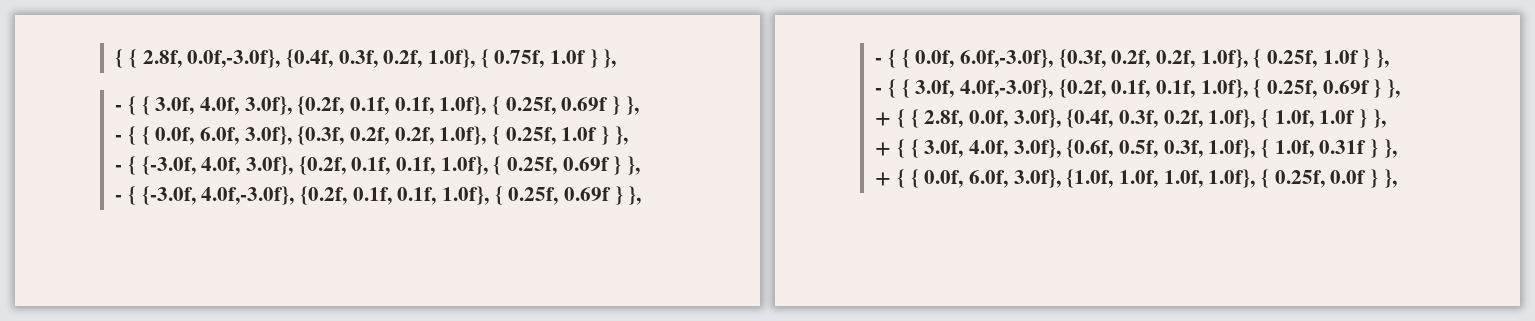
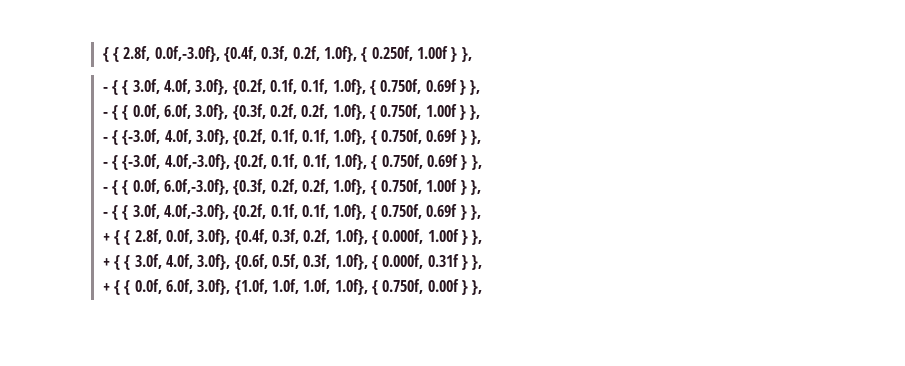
- { { 2.8f, 0.0f,-3.0f}, {0.4f, 0.3f, 0.2f, 1.0f}, { 0.75f, 1.0f } },
+ { { 2.8f, 0.0f,-3.0f}, {0.4f, 0.3f, 0.2f, 1.0f}, { 0.250f, 1.00f } },
- - { { 3.0f, 4.0f, 3.0f}, {0.2f, 0.1f, 0.1f, 1.0f}, { 0.25f, 0.69f } },
+ - { { 3.0f, 4.0f, 3.0f}, {0.2f, 0.1f, 0.1f, 1.0f}, { 0.750f, 0.69f } },
- - { { 0.0f, 6.0f, 3.0f}, {0.3f, 0.2f, 0.2f, 1.0f}, { 0.25f, 1.0f } },
+ - { { 0.0f, 6.0f, 3.0f}, {0.3f, 0.2f, 0.2f, 1.0f}, { 0.750f, 1.00f } },
- - { {-3.0f, 4.0f, 3.0f}, {0.2f, 0.1f, 0.1f, 1.0f}, { 0.25f, 0.69f } },
+ - { {-3.0f, 4.0f, 3.0f}, {0.2f, 0.1f, 0.1f, 1.0f}, { 0.750f, 0.69f } },
- - { {-3.0f, 4.0f,-3.0f}, {0.2f, 0.1f, 0.1f, 1.0f}, { 0.25f, 0.69f } },
+ - { {-3.0f, 4.0f,-3.0f}, {0.2f, 0.1f, 0.1f, 1.0f}, { 0.750f, 0.69f } },
- - { { 0.0f, 6.0f,-3.0f}, {0.3f, 0.2f, 0.2f, 1.0f}, { 0.25f, 1.0f } },
+ - { { 0.0f, 6.0f,-3.0f}, {0.3f, 0.2f, 0.2f, 1.0f}, { 0.750f, 1.00f } },
- - { { 3.0f, 4.0f,-3.0f}, {0.2f, 0.1f, 0.1f, 1.0f}, { 0.25f, 0.69f } },
+ - { { 3.0f, 4.0f,-3.0f}, {0.2f, 0.1f, 0.1f, 1.0f}, { 0.750f, 0.69f } },
- + { { 2.8f, 0.0f, 3.0f}, {0.4f, 0.3f, 0.2f, 1.0f}, { 1.0f, 1.0f } },
+ + { { 2.8f, 0.0f, 3.0f}, {0.4f, 0.3f, 0.2f, 1.0f}, { 0.000f, 1.00f } },
- + { { 3.0f, 4.0f, 3.0f}, {0.6f, 0.5f, 0.3f, 1.0f}, { 1.0f, 0.31f } },
+ + { { 3.0f, 4.0f, 3.0f}, {0.6f, 0.5f, 0.3f, 1.0f}, { 0.000f, 0.31f } },
- + { { 0.0f, 6.0f, 3.0f}, {1.0f, 1.0f, 1.0f, 1.0f}, { 0.25f, 0.0f } },
+ + { { 0.0f, 6.0f, 3.0f}, {1.0f, 1.0f, 1.0f, 1.0f}, { 0.750f, 0.00f } },

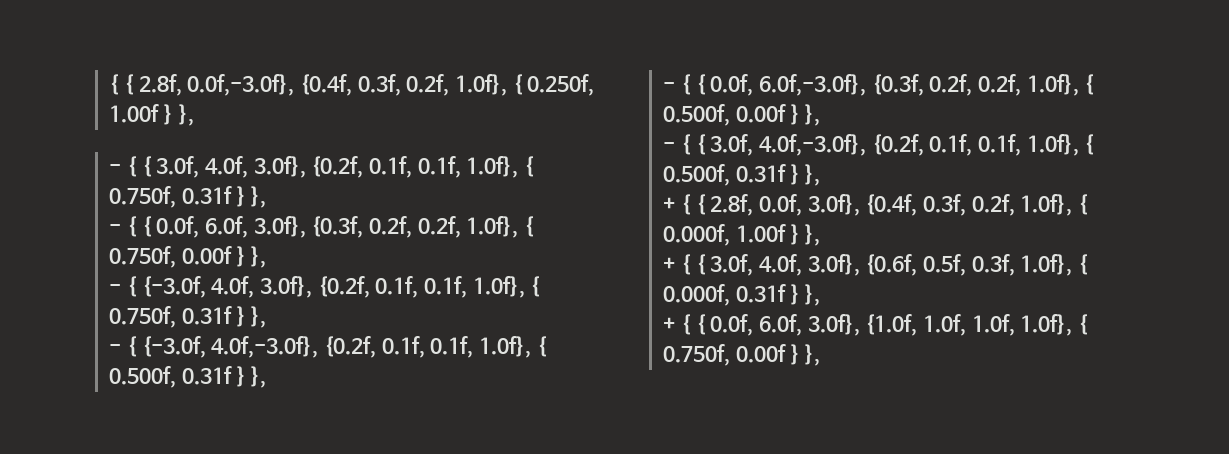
- - { { 3.0f, 4.0f, 3.0f}, {0.2f, 0.1f, 0.1f, 1.0f}, { 0.750f, 0.69f } },
+ - { { 3.0f, 4.0f, 3.0f}, {0.2f, 0.1f, 0.1f, 1.0f}, { 0.750f, 0.31f } },
- - { { 0.0f, 6.0f, 3.0f}, {0.3f, 0.2f, 0.2f, 1.0f}, { 0.750f, 1.00f } },
+ - { { 0.0f, 6.0f, 3.0f}, {0.3f, 0.2f, 0.2f, 1.0f}, { 0.750f, 0.00f } },
- - { {-3.0f, 4.0f, 3.0f}, {0.2f, 0.1f, 0.1f, 1.0f}, { 0.750f, 0.69f } },
+ - { {-3.0f, 4.0f, 3.0f}, {0.2f, 0.1f, 0.1f, 1.0f}, { 0.750f, 0.31f } },
- - { {-3.0f, 4.0f,-3.0f}, {0.2f, 0.1f, 0.1f, 1.0f}, { 0.750f, 0.69f } },
+ - { {-3.0f, 4.0f,-3.0f}, {0.2f, 0.1f, 0.1f, 1.0f}, { 0.500f, 0.31f } },
- - { { 0.0f, 6.0f,-3.0f}, {0.3f, 0.2f, 0.2f, 1.0f}, { 0.750f, 1.00f } },
+ - { { 0.0f, 6.0f,-3.0f}, {0.3f, 0.2f, 0.2f, 1.0f}, { 0.500f, 0.00f } },
- - { { 3.0f, 4.0f,-3.0f}, {0.2f, 0.1f, 0.1f, 1.0f}, { 0.750f, 0.69f } },
+ - { { 3.0f, 4.0f,-3.0f}, {0.2f, 0.1f, 0.1f, 1.0f}, { 0.500f, 0.31f } },

